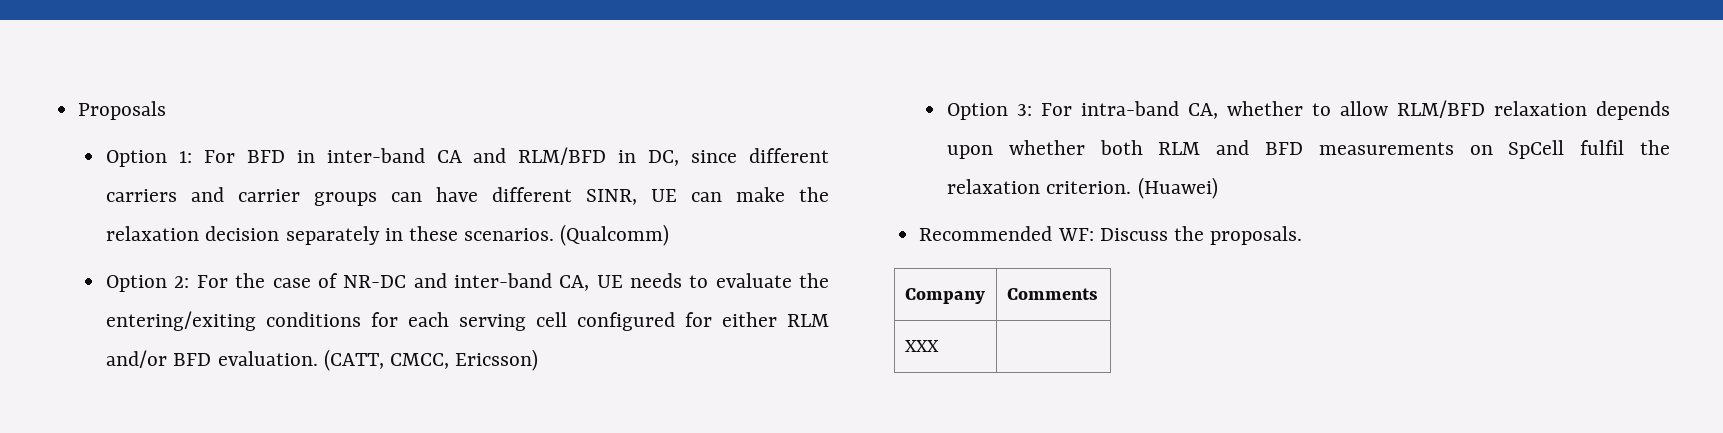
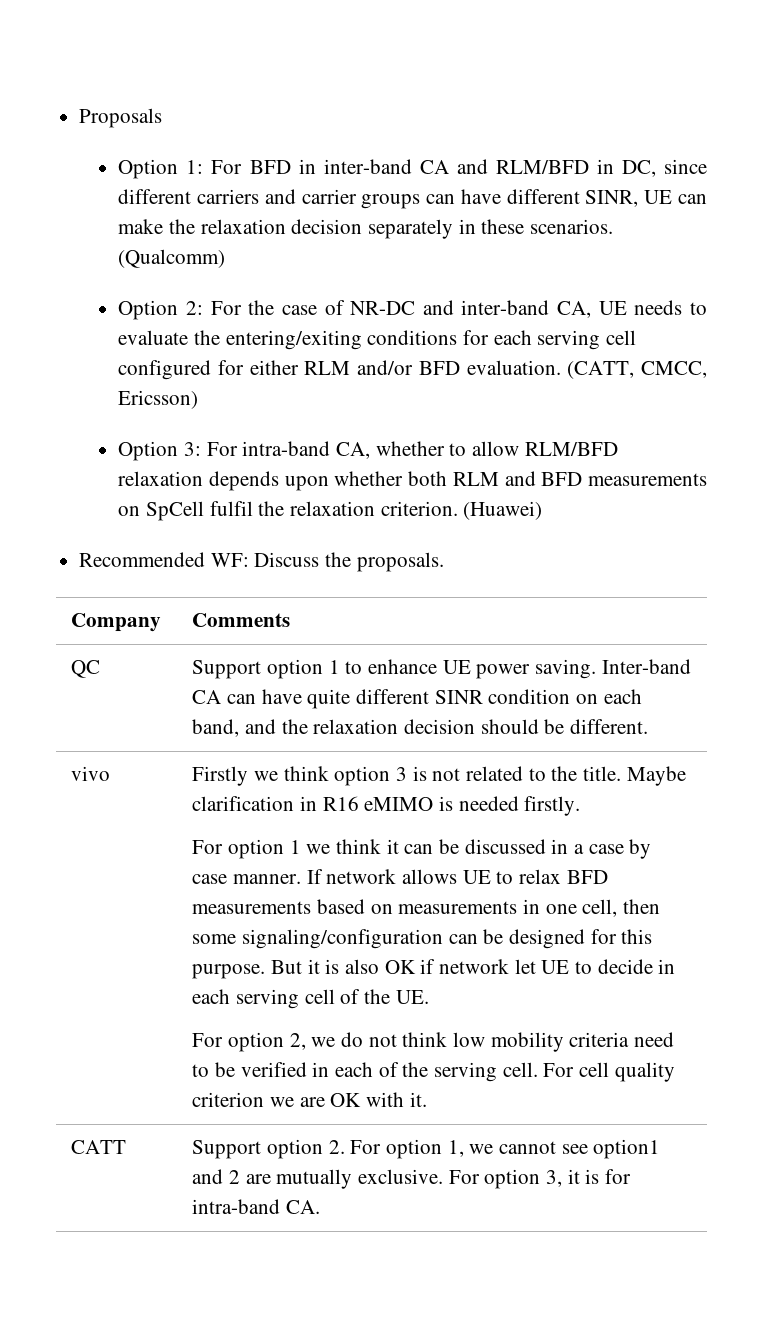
- XXX |
+ QC | Support option 1 to enhance UE power saving. Inter-band CA can have quite different SINR condition on each band, and the relaxation decision should be different.
+ vivo | Firstly we think option 3 is not related to the title. Maybe clarification in R16 eMIMO is needed firstly.
+ For option 1 we think it can be discussed in a case by case manner. If network allows UE to relax BFD measurements based on measurements in one cell, then some signaling/configuration can be designed for this purpose. But it is also OK if network let UE to decide in each serving cell of the UE.
+ For option 2, we do not think low mobility criteria need to be verified in each of the serving cell. For cell quality criterion we are OK with it.
+ CATT | Support option 2. For option 1, we cannot see option1 and 2 are mutually exclusive. For option 3, it is for intra-band CA.

